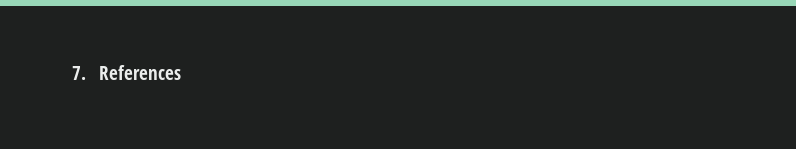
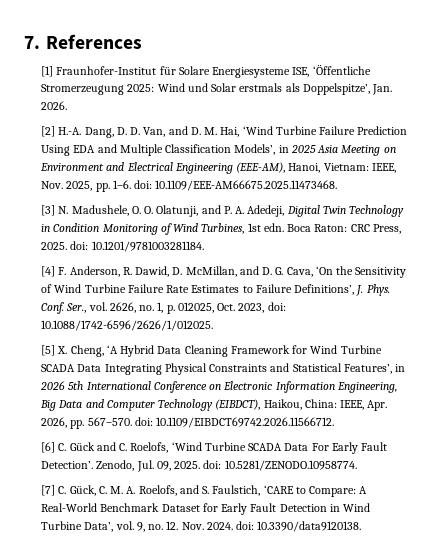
+ [1] Fraunhofer-Institut für Solare Energiesysteme ISE, ‘Öffentliche Stromerzeugung 2025: Wind und Solar erstmals als Doppelspitze’, Jan. 2026.
+ [2] H.-A. Dang, D. D. Van, and D. M. Hai, ‘Wind Turbine Failure Prediction Using EDA and Multiple Classification Models’, in 2025 Asia Meeting on Environment and Electrical Engineering (EEE-AM), Hanoi, Vietnam: IEEE, Nov. 2025, pp. 1–6. doi: 10.1109/EEE-AM66675.2025.11473468.
+ [3] N. Madushele, O. O. Olatunji, and P. A. Adedeji, Digital Twin Technology in Condition Monitoring of Wind Turbines, 1st edn. Boca Raton: CRC Press, 2025. doi: 10.1201/9781003281184.
+ [4] F. Anderson, R. Dawid, D. McMillan, and D. G. Cava, ‘On the Sensitivity of Wind Turbine Failure Rate Estimates to Failure Definitions’, J. Phys. Conf. Ser., vol. 2626, no. 1, p. 012025, Oct. 2023, doi: 10.1088/1742-6596/2626/1/012025.
+ [5] X. Cheng, ‘A Hybrid Data Cleaning Framework for Wind Turbine SCADA Data Integrating Physical Constraints and Statistical Features’, in 2026 5th International Conference on Electronic Information Engineering, Big Data and Computer Technology (EIBDCT), Haikou, China: IEEE, Apr. 2026, pp. 567–570. doi: 10.1109/EIBDCT69742.2026.11566712.
+ [6] C. Gück and C. Roelofs, ‘Wind Turbine SCADA Data For Early Fault Detection’. Zenodo, Jul. 09, 2025. doi: 10.5281/ZENODO.10958774.
+ [7] C. Gück, C. M. A. Roelofs, and S. Faulstich, ‘CARE to Compare: A Real-World Benchmark Dataset for Early Fault Detection in Wind Turbine Data’, vol. 9, no. 12. Nov. 2024. doi: 10.3390/data9120138.

